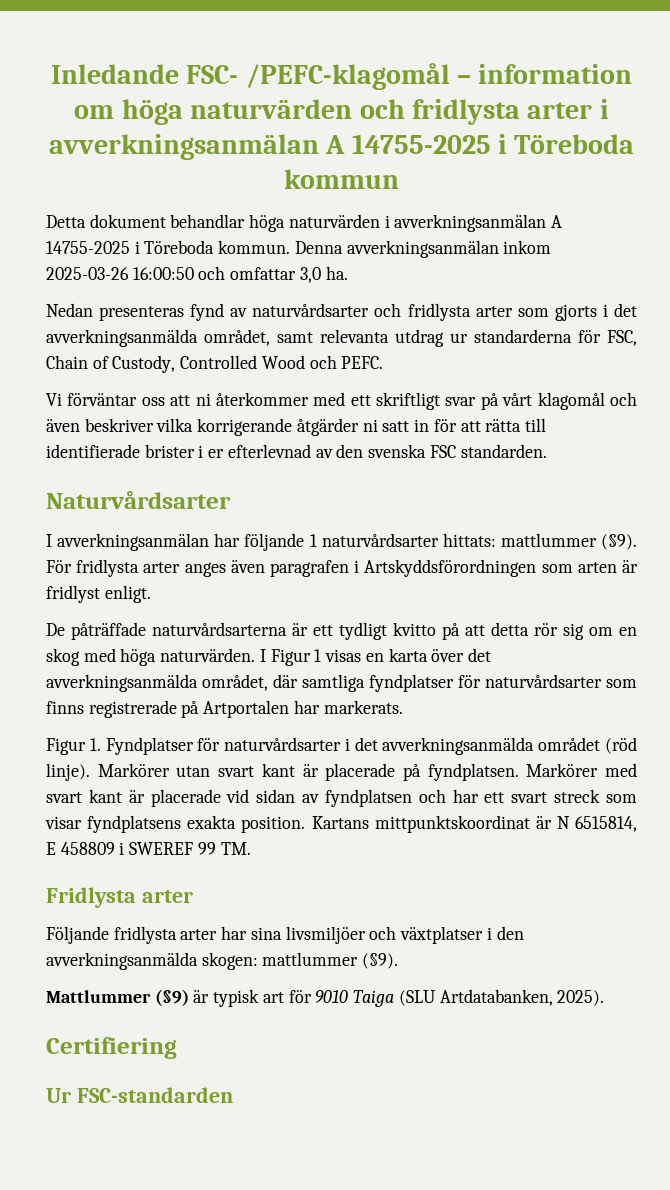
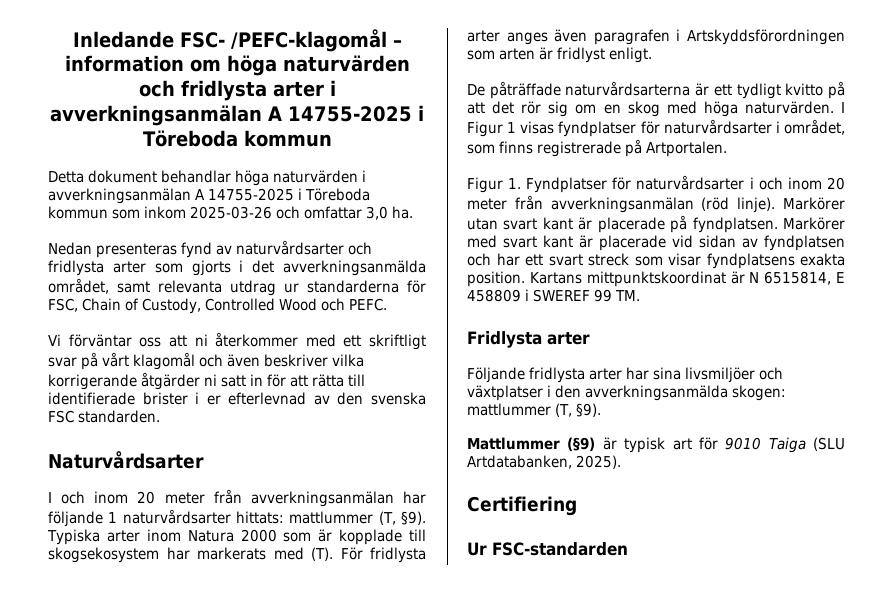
- Detta dokument behandlar höga naturvärden i avverkningsanmälan A 14755-2025 i Töreboda kommun. Denna avverkningsanmälan inkom 2025-03-26 16:00:50 och omfattar 3,0 ha.
+ Detta dokument behandlar höga naturvärden i avverkningsanmälan A 14755-2025 i Töreboda kommun som inkom 2025-03-26 och omfattar 3,0 ha.
- I avverkningsanmälan har följande 1 naturvårdsarter hittats: mattlummer (§9). För fridlysta arter anges även paragrafen i Artskyddsförordningen som arten är fridlyst enligt.
+ I och inom 20 meter från avverkningsanmälan har följande 1 naturvårdsarter hittats: mattlummer (T, §9). Typiska arter inom Natura 2000 som är kopplade till skogsekosystem har markerats med (T). För fridlysta arter anges även paragrafen i Artskyddsförordningen som arten är fridlyst enligt.
- De påträffade naturvårdsarterna är ett tydligt kvitto på att detta rör sig om en skog med höga naturvärden.
+ De påträffade naturvårdsarterna är ett tydligt kvitto på att det rör sig om en skog med höga naturvärden.
- I Figur 1 visas en karta över det avverkningsanmälda området, där samtliga fyndplatser för naturvårdsarter som finns registrerade på Artportalen har markerats.
+ I Figur 1 visas fyndplatser för naturvårdsarter i området, som finns registrerade på Artportalen.
- Figur 1. Fyndplatser för naturvårdsarter i det avverkningsanmälda området (röd linje).
+ Figur 1. Fyndplatser för naturvårdsarter i och inom 20 meter från avverkningsanmälan (röd linje).
- Följande fridlysta arter har sina livsmiljöer och växtplatser i den avverkningsanmälda skogen: mattlummer (§9).
+ Följande fridlysta arter har sina livsmiljöer och växtplatser i den avverkningsanmälda skogen: mattlummer (T, §9).

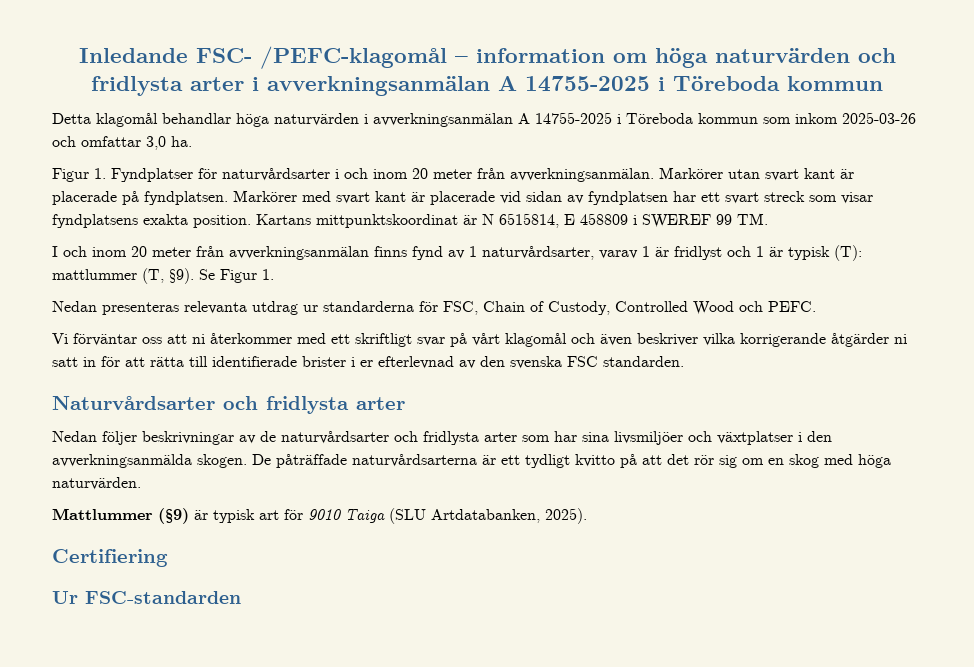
- Detta dokument behandlar höga naturvärden i avverkningsanmälan A 14755-2025 i Töreboda kommun som inkom 2025-03-26 och omfattar 3,0 ha.
+ Detta klagomål behandlar höga naturvärden i avverkningsanmälan A 14755-2025 i Töreboda kommun som inkom 2025-03-26 och omfattar 3,0 ha.
- Nedan presenteras fynd av naturvårdsarter och fridlysta arter som gjorts i det avverkningsanmälda området, samt relevanta utdrag ur standarderna för FSC, Chain of Custody, Controlled Wood och PEFC.
+ Figur 1. Fyndplatser för naturvårdsarter i och inom 20 meter från avverkningsanmälan. Markörer utan svart kant är placerade på fyndplatsen. Markörer med svart kant är placerade vid sidan av fyndplatsen har ett svart streck som visar fyndplatsens exakta position. Kartans mittpunktskoordinat är N 6515814, E 458809 i SWEREF 99 TM.
+ I och inom 20 meter från avverkningsanmälan finns fynd av 1 naturvårdsarter, varav 1 är fridlyst och 1 är typisk (T): mattlummer (T, §9). Se Figur 1.
+ Nedan presenteras relevanta utdrag ur standarderna för FSC, Chain of Custody, Controlled Wood och PEFC.
- Naturvårdsarter
- I och inom 20 meter från avverkningsanmälan har följande 1 naturvårdsarter hittats: mattlummer (T, §9). Typiska arter inom Natura 2000 som är kopplade till skogsekosystem har markerats med (T). För fridlysta arter anges även paragrafen i Artskyddsförordningen som arten är fridlyst enligt.
- De påträffade naturvårdsarterna är ett tydligt kvitto på att det rör sig om en skog med höga naturvärden. I Figur 1 visas fyndplatser för naturvårdsarter i området, som finns registrerade på Artportalen.
- Figur 1. Fyndplatser för naturvårdsarter i och inom 20 meter från avverkningsanmälan (röd linje). Markörer utan svart kant är placerade på fyndplatsen. Markörer med svart kant är placerade vid sidan av fyndplatsen och har ett svart streck som visar fyndplatsens exakta position. Kartans mittpunktskoordinat är N 6515814, E 458809 i SWEREF 99 TM.
- Fridlysta arter
- Följande fridlysta arter har sina livsmiljöer och växtplatser i den avverkningsanmälda skogen: mattlummer (T, §9).
+ Naturvårdsarter och fridlysta arter
+ Nedan följer beskrivningar av de naturvårdsarter och fridlysta arter som har sina livsmiljöer och växtplatser i den avverkningsanmälda skogen. De påträffade naturvårdsarterna är ett tydligt kvitto på att det rör sig om en skog med höga naturvärden.

